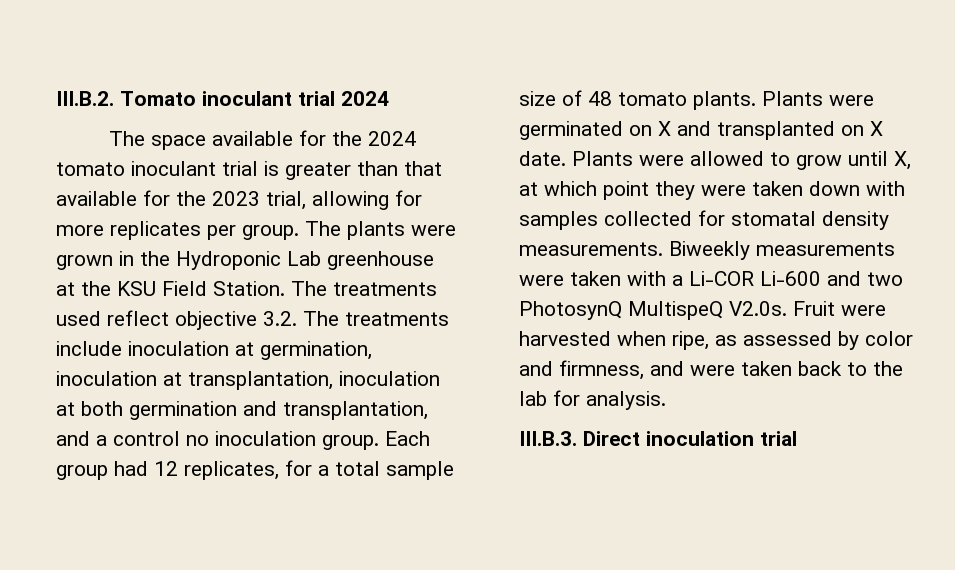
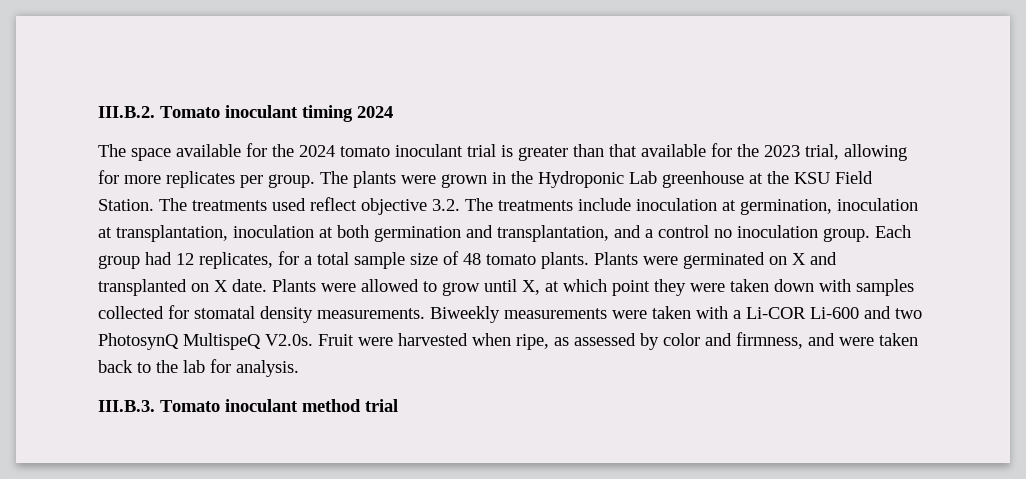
- III.B.2. Tomato inoculant trial 2024
+ III.B.2. Tomato inoculant timing 2024
- III.B.3. Direct inoculation trial
+ III.B.3. Tomato inoculant method trial

